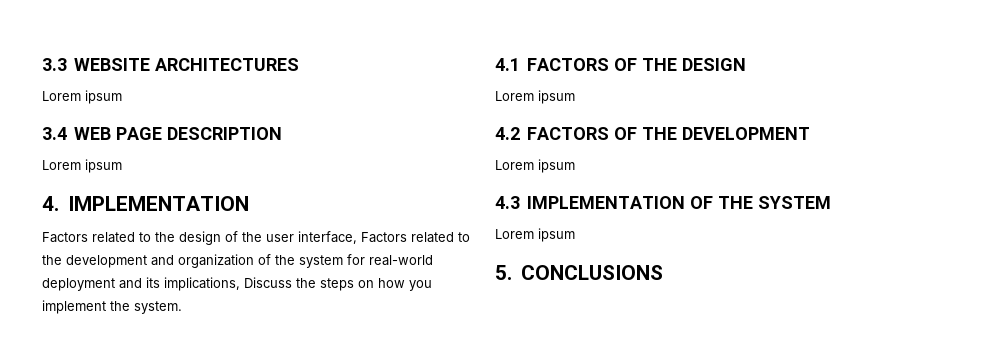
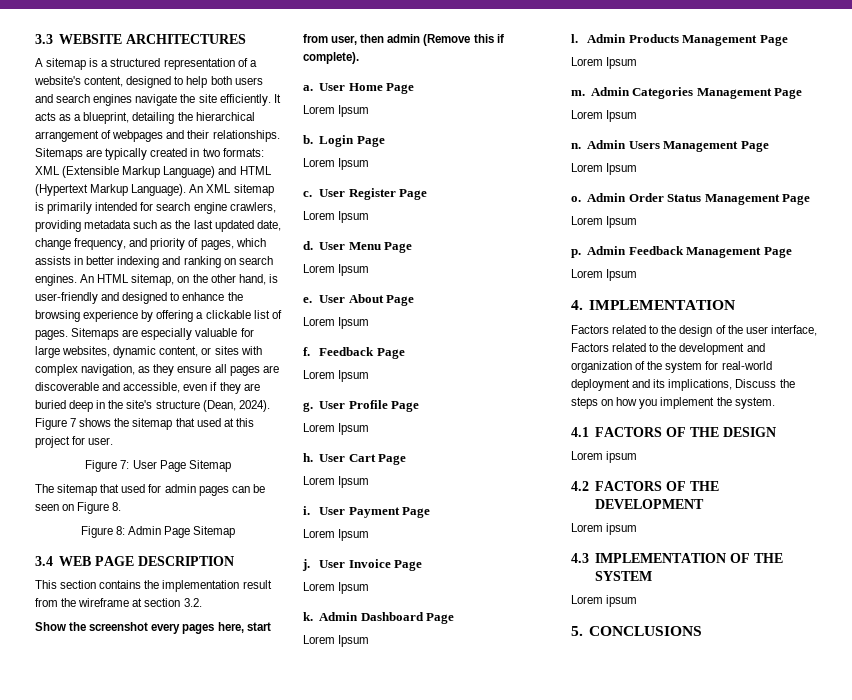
  3.3 WEBSITE ARCHITECTURES
- Lorem ipsum
+ A sitemap is a structured representation of a website's content, designed to help both users and search engines navigate the site efficiently. It acts as a blueprint, detailing the hierarchical arrangement of webpages and their relationships. Sitemaps are typically created in two formats: XML (Extensible Markup Language) and HTML (Hypertext Markup Language). An XML sitemap is primarily intended for search engine crawlers, providing metadata such as the last updated date, change frequency, and priority of pages, which assists in better indexing and ranking on search engines. An HTML sitemap, on the other hand, is user-friendly and designed to enhance the browsing experience by offering a clickable list of pages. Sitemaps are especially valuable for large websites, dynamic content, or sites with complex navigation, as they ensure all pages are discoverable and accessible, even if they are buried deep in the site's structure (Dean, 2024). Figure 7 shows the sitemap that used at this project for user.
+ Figure 7: User Page Sitemap
+ The sitemap that used for admin pages can be seen on Figure 8.
+ Figure 8: Admin Page Sitemap
  3.4 WEB PAGE DESCRIPTION
- Lorem ipsum
+ This section contains the implementation result from the wireframe at section 3.2.
+ Show the screenshot every pages here, start from user, then admin (Remove this if complete).
+ a. User Home Page
+ Lorem Ipsum
+ b. Login Page
+ Lorem Ipsum
+ c. User Register Page
+ Lorem Ipsum
+ d. User Menu Page
+ Lorem Ipsum
+ e. User About Page
+ Lorem Ipsum
+ f. Feedback Page
+ Lorem Ipsum
+ g. User Profile Page
+ Lorem Ipsum
+ h. User Cart Page
+ Lorem Ipsum
+ i. User Payment Page
+ Lorem Ipsum
+ j. User Invoice Page
+ Lorem Ipsum
+ k. Admin Dashboard Page
+ Lorem Ipsum
+ l. Admin Products Management Page
+ Lorem Ipsum
+ m. Admin Categories Management Page
+ Lorem Ipsum
+ n. Admin Users Management Page
+ Lorem Ipsum
+ o. Admin Order Status Management Page
+ Lorem Ipsum
+ p. Admin Feedback Management Page
+ Lorem Ipsum

